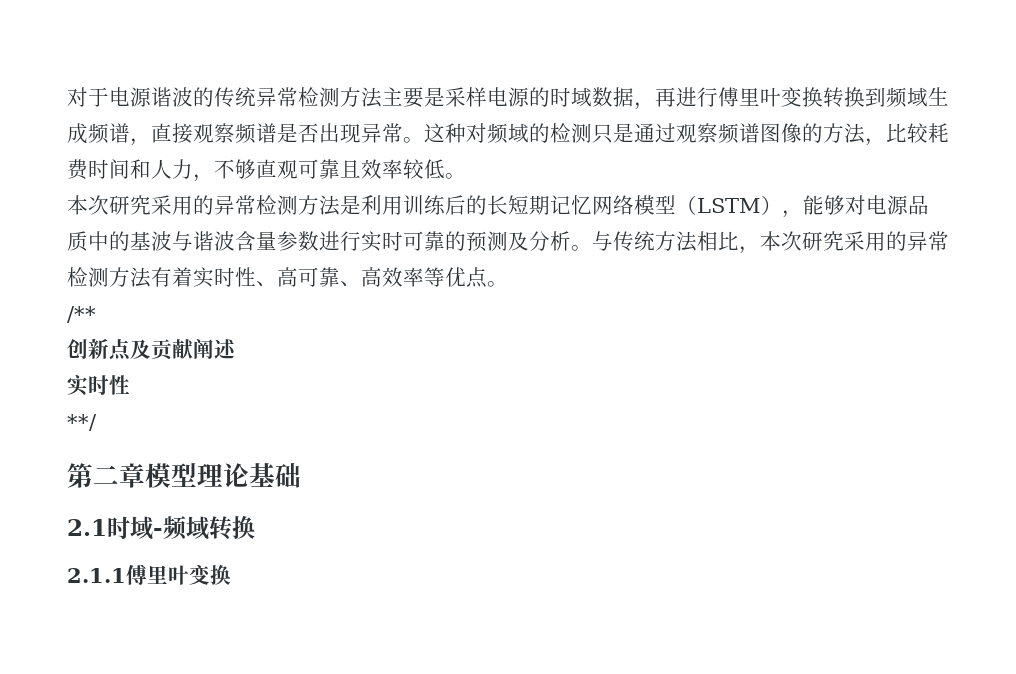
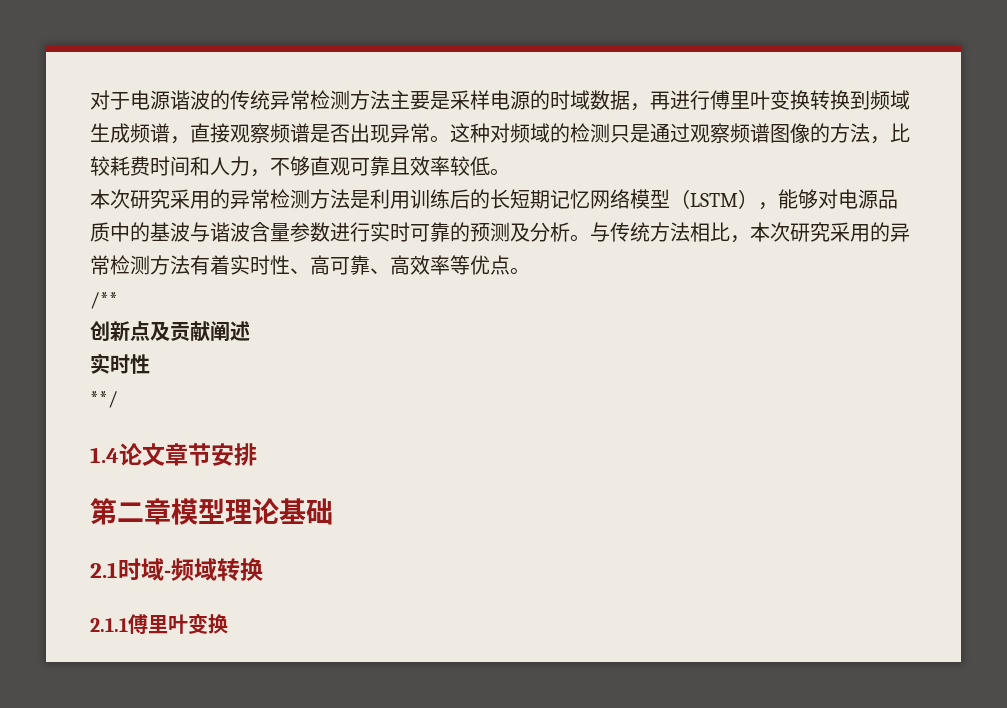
+ 1.4论文章节安排

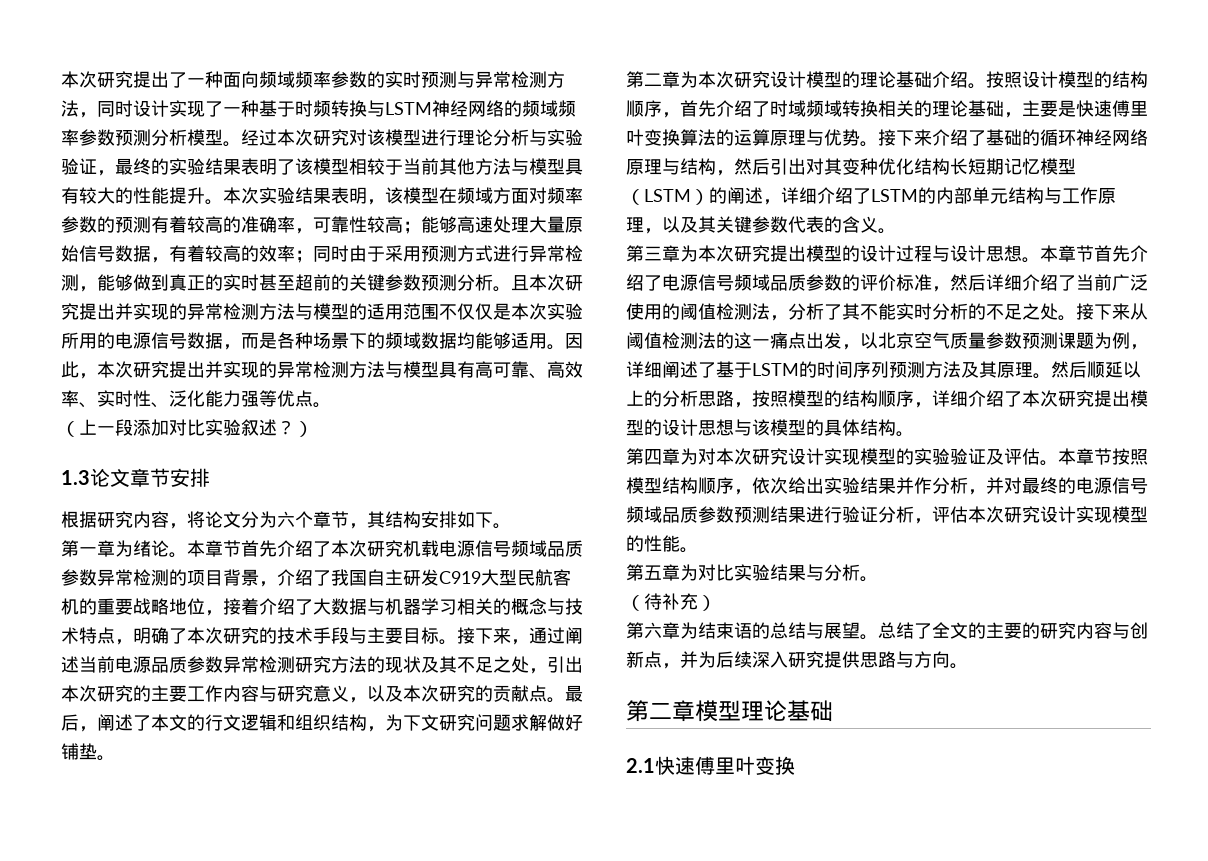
- 对于电源谐波的传统异常检测方法主要是采样电源的时域数据，再进行傅里叶变换转换到频域生成频谱，直接观察频谱是否出现异常。这种对频域的检测只是通过观察频谱图像的方法，比较耗费时间和人力，不够直观可靠且效率较低。
- 本次研究采用的异常检测方法是利用训练后的长短期记忆网络模型（LSTM），能够对电源品质中的基波与谐波含量参数进行实时可靠的预测及分析。与传统方法相比，本次研究采用的异常检测方法有着实时性、高可靠、高效率等优点。
- /**
- 创新点及贡献阐述
- 实时性
- **/
- 1.4论文章节安排
+ 本次研究提出了一种面向频域频率参数的实时预测与异常检测方法，同时设计实现了一种基于时频转换与LSTM神经网络的频域频率参数预测分析模型。经过本次研究对该模型进行理论分析与实验验证，最终的实验结果表明了该模型相较于当前其他方法与模型具有较大的性能提升。本次实验结果表明，该模型在频域方面对频率参数的预测有着较高的准确率，可靠性较高；能够高速处理大量原始信号数据，有着较高的效率；同时由于采用预测方式进行异常检测，能够做到真正的实时甚至超前的关键参数预测分析。且本次研究提出并实现的异常检测方法与模型的适用范围不仅仅是本次实验所用的电源信号数据，而是各种场景下的频域数据均能够适用。因此，本次研究提出并实现的异常检测方法与模型具有高可靠、高效率、实时性、泛化能力强等优点。
+ （上一段添加对比实验叙述？）
+ 1.3论文章节安排
+ 根据研究内容，将论文分为六个章节，其结构安排如下。
+ 第一章为绪论。本章节首先介绍了本次研究机载电源信号频域品质参数异常检测的项目背景，介绍了我国自主研发C919大型民航客机的重要战略地位，接着介绍了大数据与机器学习相关的概念与技术特点，明确了本次研究的技术手段与主要目标。接下来，通过阐述当前电源品质参数异常检测研究方法的现状及其不足之处，引出本次研究的主要工作内容与研究意义，以及本次研究的贡献点。最后，阐述了本文的行文逻辑和组织结构，为下文研究问题求解做好铺垫。
+ 第二章为本次研究设计模型的理论基础介绍。按照设计模型的结构顺序，首先介绍了时域频域转换相关的理论基础，主要是快速傅里叶变换算法的运算原理与优势。接下来介绍了基础的循环神经网络原理与结构，然后引出对其变种优化结构长短期记忆模型（LSTM）的阐述，详细介绍了LSTM的内部单元结构与工作原理，以及其关键参数代表的含义。
+ 第三章为本次研究提出模型的设计过程与设计思想。本章节首先介绍了电源信号频域品质参数的评价标准，然后详细介绍了当前广泛使用的阈值检测法，分析了其不能实时分析的不足之处。接下来从阈值检测法的这一痛点出发，以北京空气质量参数预测课题为例，详细阐述了基于LSTM的时间序列预测方法及其原理。然后顺延以上的分析思路，按照模型的结构顺序，详细介绍了本次研究提出模型的设计思想与该模型的具体结构。
+ 第四章为对本次研究设计实现模型的实验验证及评估。本章节按照模型结构顺序，依次给出实验结果并作分析，并对最终的电源信号频域品质参数预测结果进行验证分析，评估本次研究设计实现模型的性能。
+ 第五章为对比实验结果与分析。
+ （待补充）
+ 第六章为结束语的总结与展望。总结了全文的主要的研究内容与创新点，并为后续深入研究提供思路与方向。
- 2.1时域-频域转换
- 2.1.1傅里叶变换
+ 2.1快速傅里叶变换

